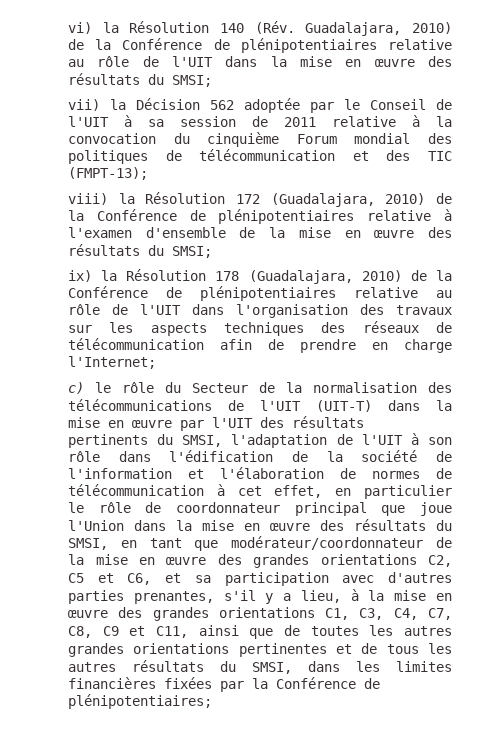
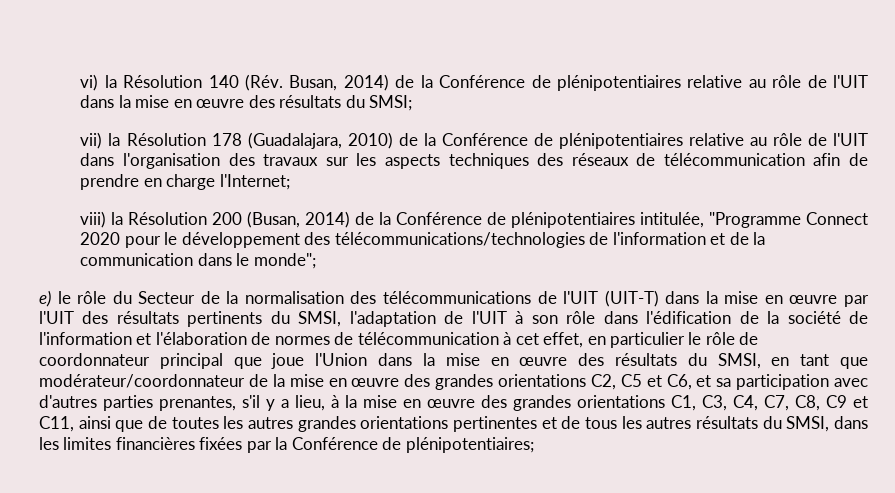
- vi) la Résolution 140 (Rév. Guadalajara, 2010) de la Conférence de plénipotentiaires relative au rôle de l'UIT dans la mise en œuvre des résultats du SMSI;
+ vi) la Résolution 140 (Rév. Busan, 2014) de la Conférence de plénipotentiaires relative au rôle de l'UIT dans la mise en œuvre des résultats du SMSI;
- vii) la Décision 562 adoptée par le Conseil de l'UIT à sa session de 2011 relative à la convocation du cinquième Forum mondial des politiques de télécommunication et des TIC (FMPT-13);
- viii) la Résolution 172 (Guadalajara, 2010) de la Conférence de plénipotentiaires relative à l'examen d'ensemble de la mise en œuvre des résultats du SMSI;
- ix) la Résolution 178 (Guadalajara, 2010) de la Conférence de plénipotentiaires relative au rôle de l'UIT dans l'organisation des travaux sur les aspects techniques des réseaux de télécommunication afin de prendre en charge l'Internet;
+ vii) la Résolution 178 (Guadalajara, 2010) de la Conférence de plénipotentiaires relative au rôle de l'UIT dans l'organisation des travaux sur les aspects techniques des réseaux de télécommunication afin de prendre en charge l'Internet;
- c) le rôle du Secteur de la normalisation des télécommunications de l'UIT (UIT-T) dans la mise en œuvre par l'UIT des résultats pertinents du SMSI, l'adaptation de l'UIT à son rôle dans l'édification de la société de l'information et l'élaboration de normes de télécommunication à cet effet, en particulier le rôle de coordonnateur principal que joue l'Union dans la mise en œuvre des résultats du SMSI, en tant que modérateur/coordonnateur de la mise en œuvre des grandes orientations C2, C5 et C6, et sa participation avec d'autres parties prenantes, s'il y a lieu, à la mise en œuvre des grandes orientations C1, C3, C4, C7, C8, C9 et C11, ainsi que de toutes les autres grandes orientations pertinentes et de tous les autres résultats du SMSI, dans les limites financières fixées par la Conférence de plénipotentiaires;
+ viii) la Résolution 200 (Busan, 2014) de la Conférence de plénipotentiaires intitulée, "Programme Connect 2020 pour le développement des télécommunications/technologies de l'information et de la communication dans le monde";
+ e) le rôle du Secteur de la normalisation des télécommunications de l'UIT (UIT-T) dans la mise en œuvre par l'UIT des résultats pertinents du SMSI, l'adaptation de l'UIT à son rôle dans l'édification de la société de l'information et l'élaboration de normes de télécommunication à cet effet, en particulier le rôle de coordonnateur principal que joue l'Union dans la mise en œuvre des résultats du SMSI, en tant que modérateur/coordonnateur de la mise en œuvre des grandes orientations C2, C5 et C6, et sa participation avec d'autres parties prenantes, s'il y a lieu, à la mise en œuvre des grandes orientations C1, C3, C4, C7, C8, C9 et C11, ainsi que de toutes les autres grandes orientations pertinentes et de tous les autres résultats du SMSI, dans les limites financières fixées par la Conférence de plénipotentiaires;

